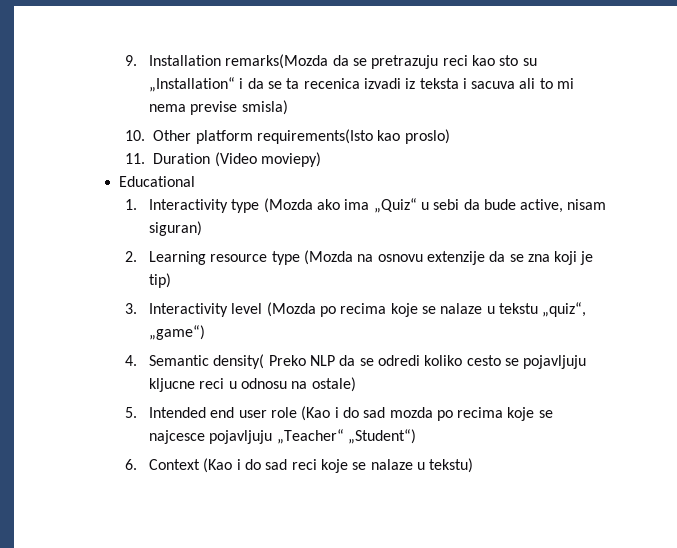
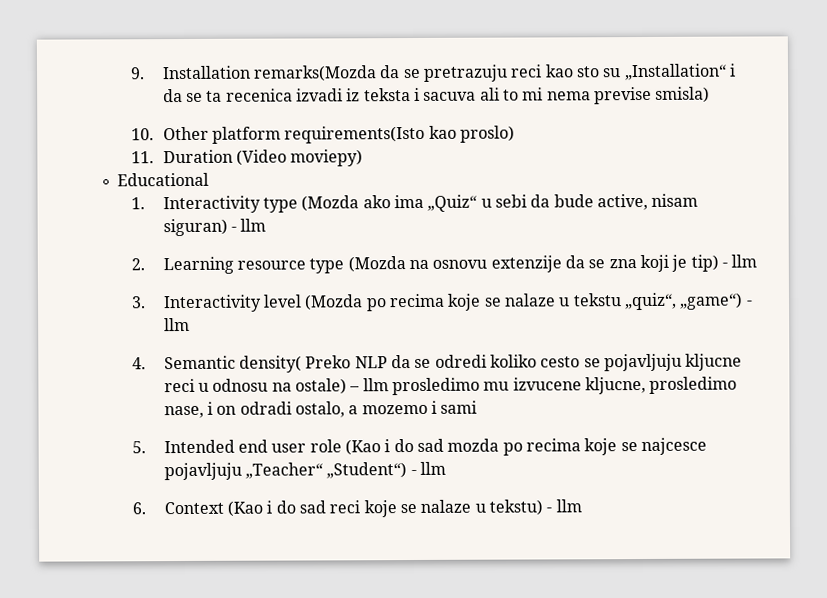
- 1. Interactivity type (Mozda ako ima „Quiz“ u sebi da bude active, nisam siguran)
+ 1. Interactivity type (Mozda ako ima „Quiz“ u sebi da bude active, nisam siguran) - llm
- 2. Learning resource type (Mozda na osnovu extenzije da se zna koji je tip)
+ 2. Learning resource type (Mozda na osnovu extenzije da se zna koji je tip) - llm
- 3. Interactivity level (Mozda po recima koje se nalaze u tekstu „quiz“, „game“)
+ 3. Interactivity level (Mozda po recima koje se nalaze u tekstu „quiz“, „game“) - llm
- 4. Semantic density( Preko NLP da se odredi koliko cesto se pojavljuju kljucne reci u odnosu na ostale)
+ 4. Semantic density( Preko NLP da se odredi koliko cesto se pojavljuju kljucne reci u odnosu na ostale) – llm prosledimo mu izvucene kljucne, prosledimo nase, i on odradi ostalo, a mozemo i sami
- 5. Intended end user role (Kao i do sad mozda po recima koje se najcesce pojavljuju „Teacher“ „Student“)
+ 5. Intended end user role (Kao i do sad mozda po recima koje se najcesce pojavljuju „Teacher“ „Student“) - llm
- 6. Context (Kao i do sad reci koje se nalaze u tekstu)
+ 6. Context (Kao i do sad reci koje se nalaze u tekstu) - llm

